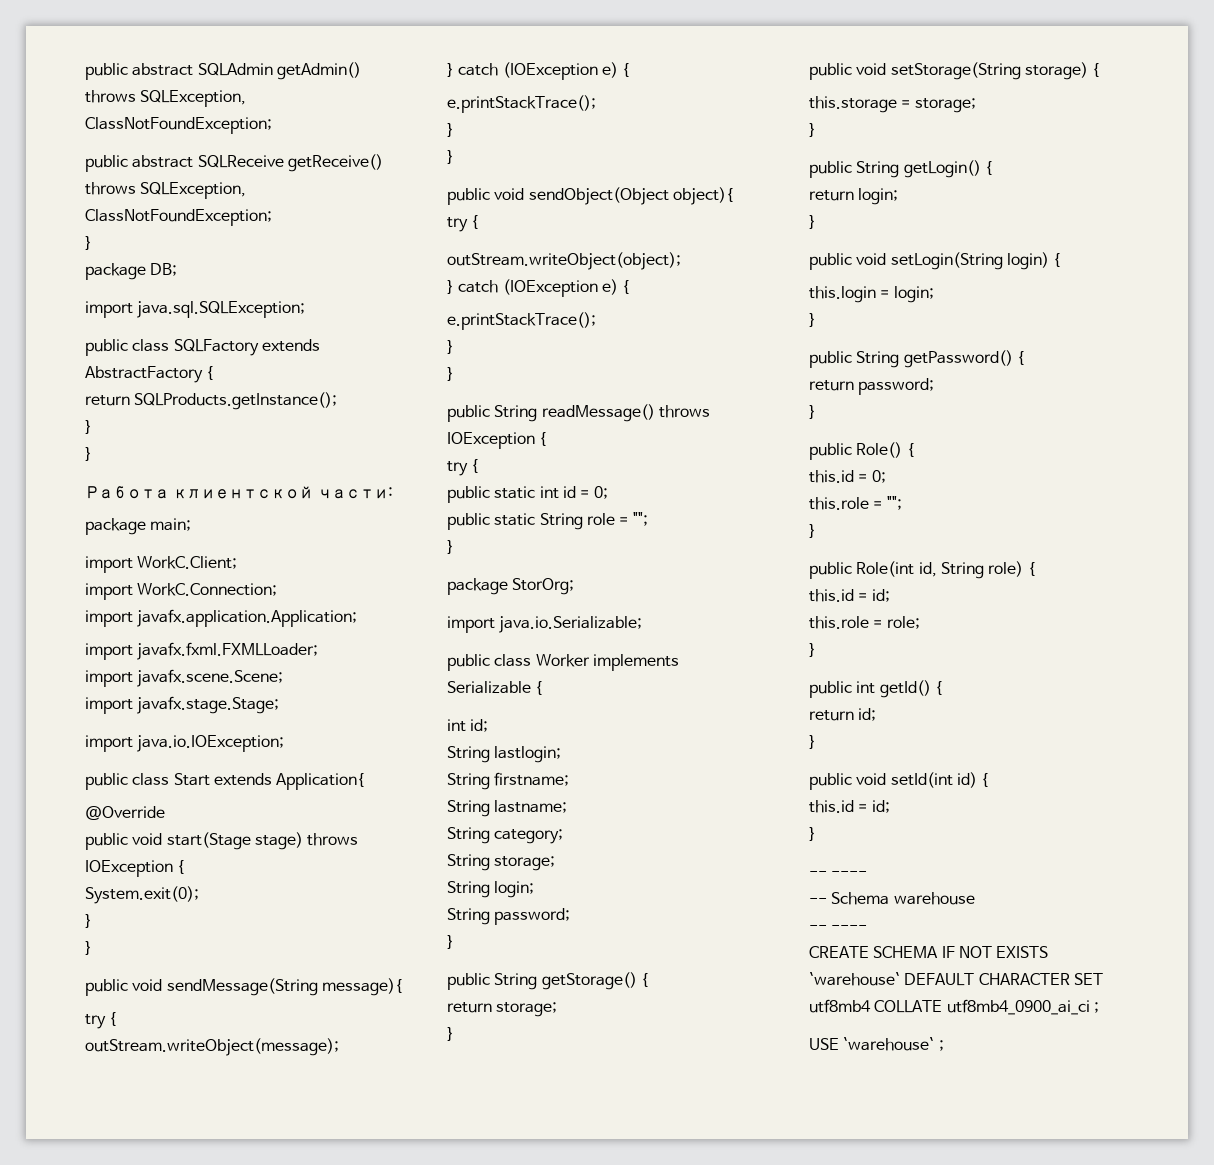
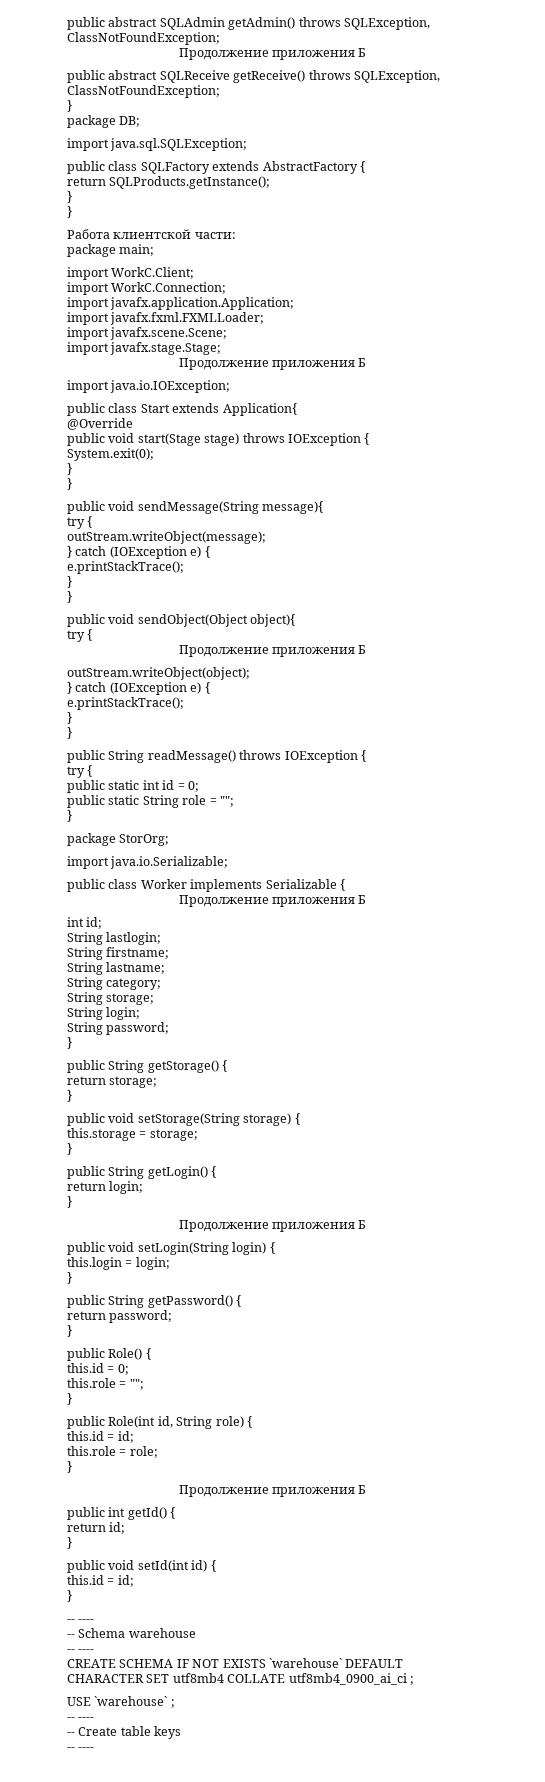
  public abstract SQLAdmin getAdmin() throws SQLException, ClassNotFoundException;
+ Продолжение приложения Б
  import javafx.stage.Stage;
+ Продолжение приложения Б
  public void sendObject(Object object){
  try {
+ Продолжение приложения Б
  public class Worker implements Serializable {
+ Продолжение приложения Б
  return login;
  }
+ Продолжение приложения Б
  this.role = role;
  }
+ Продолжение приложения Б
  USE `warehouse` ;
+ -- ----
+ -- Create table keys
+ -- ----

